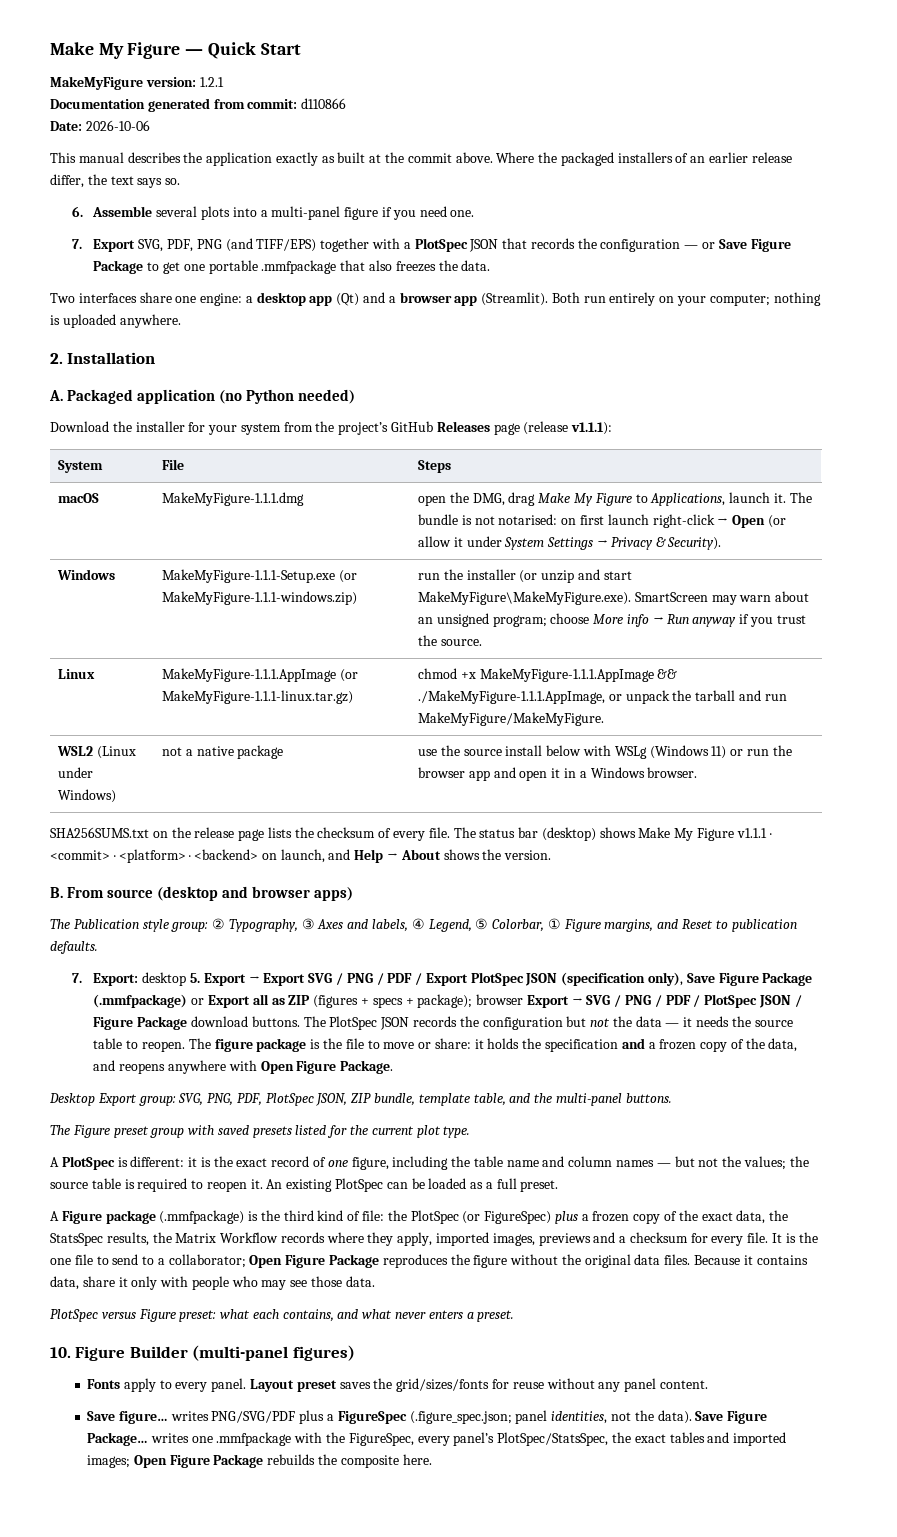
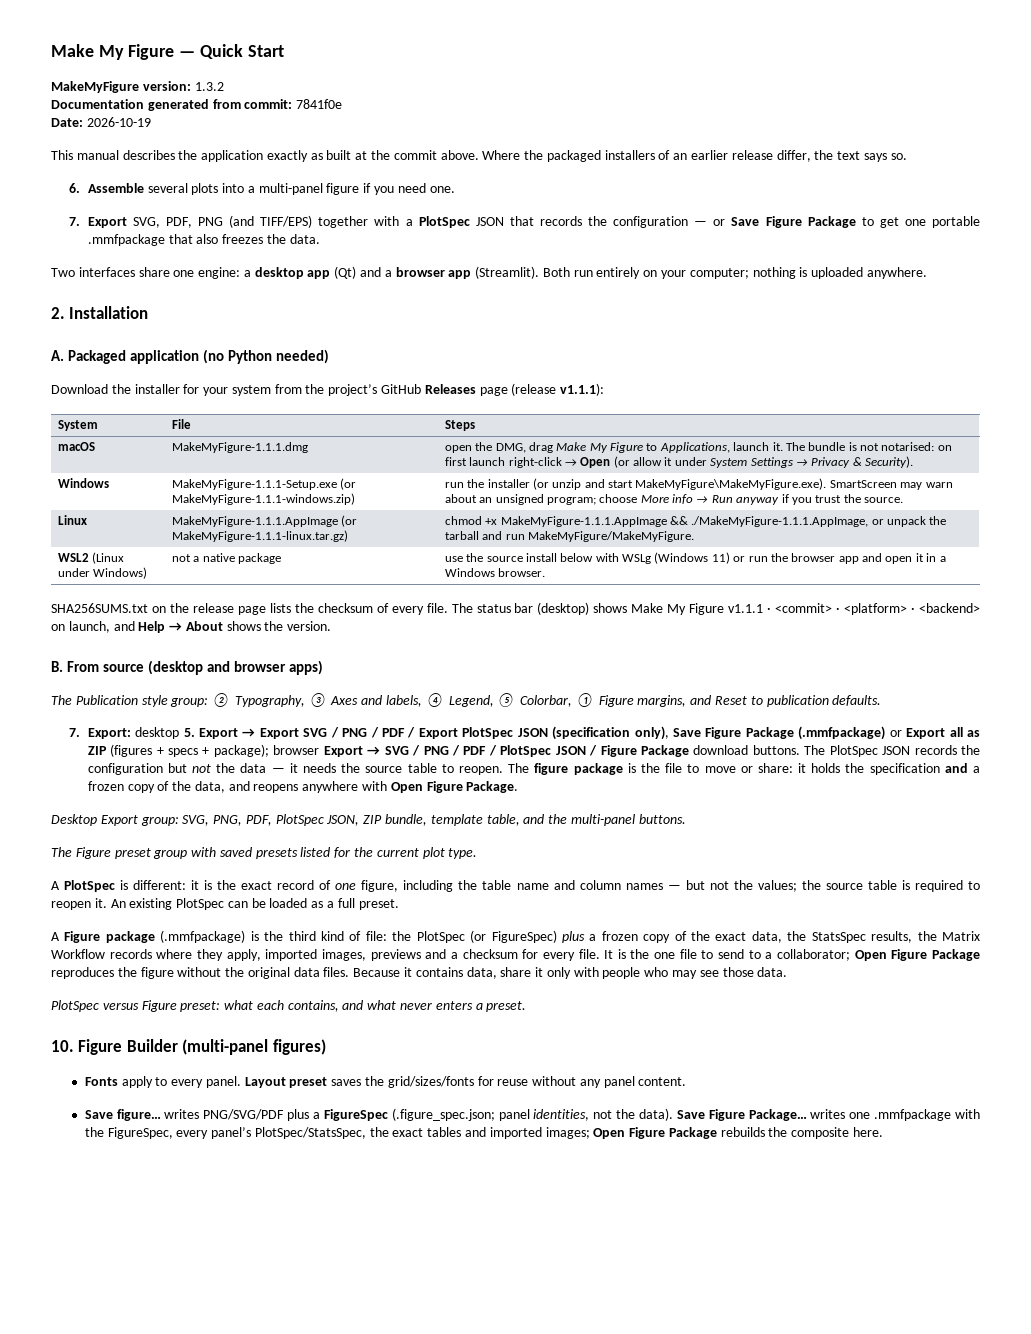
- MakeMyFigure version: 1.2.1
+ MakeMyFigure version: 1.3.2
- Documentation generated from commit: d110866
+ Documentation generated from commit: 7841f0e
- Date: 2026-10-06
+ Date: 2026-10-19

